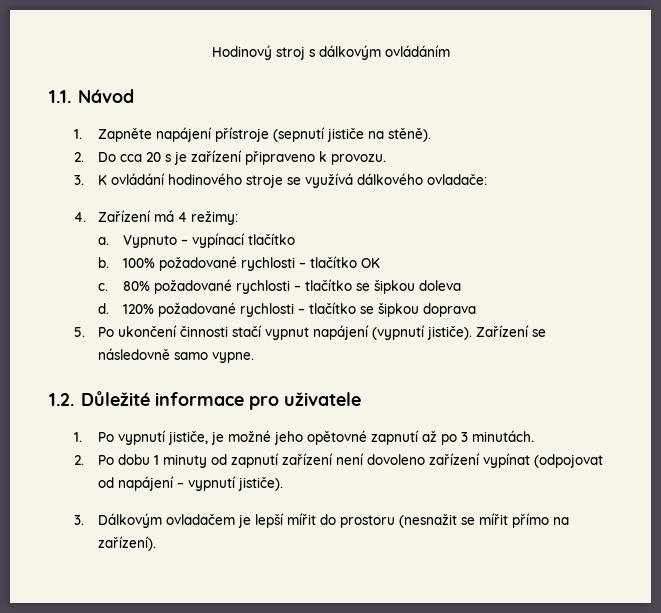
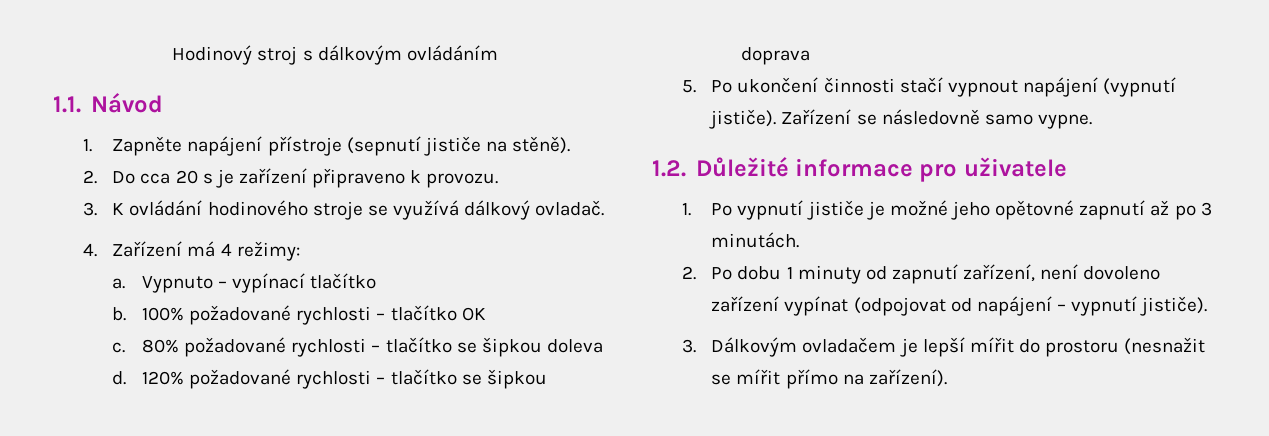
- 3. K ovládání hodinového stroje se využívá dálkového ovladače:
+ 3. K ovládání hodinového stroje se využívá dálkový ovladač.
- 5. Po ukončení činnosti stačí vypnut napájení (vypnutí jističe).
+ 5. Po ukončení činnosti stačí vypnout napájení (vypnutí jističe).
- 1. Po vypnutí jističe, je možné jeho opětovné zapnutí až po 3 minutách.
+ 1. Po vypnutí jističe je možné jeho opětovné zapnutí až po 3 minutách.
- 2. Po dobu 1 minuty od zapnutí zařízení není dovoleno zařízení vypínat (odpojovat od napájení – vypnutí jističe).
+ 2. Po dobu 1 minuty od zapnutí zařízení, není dovoleno zařízení vypínat (odpojovat od napájení – vypnutí jističe).

